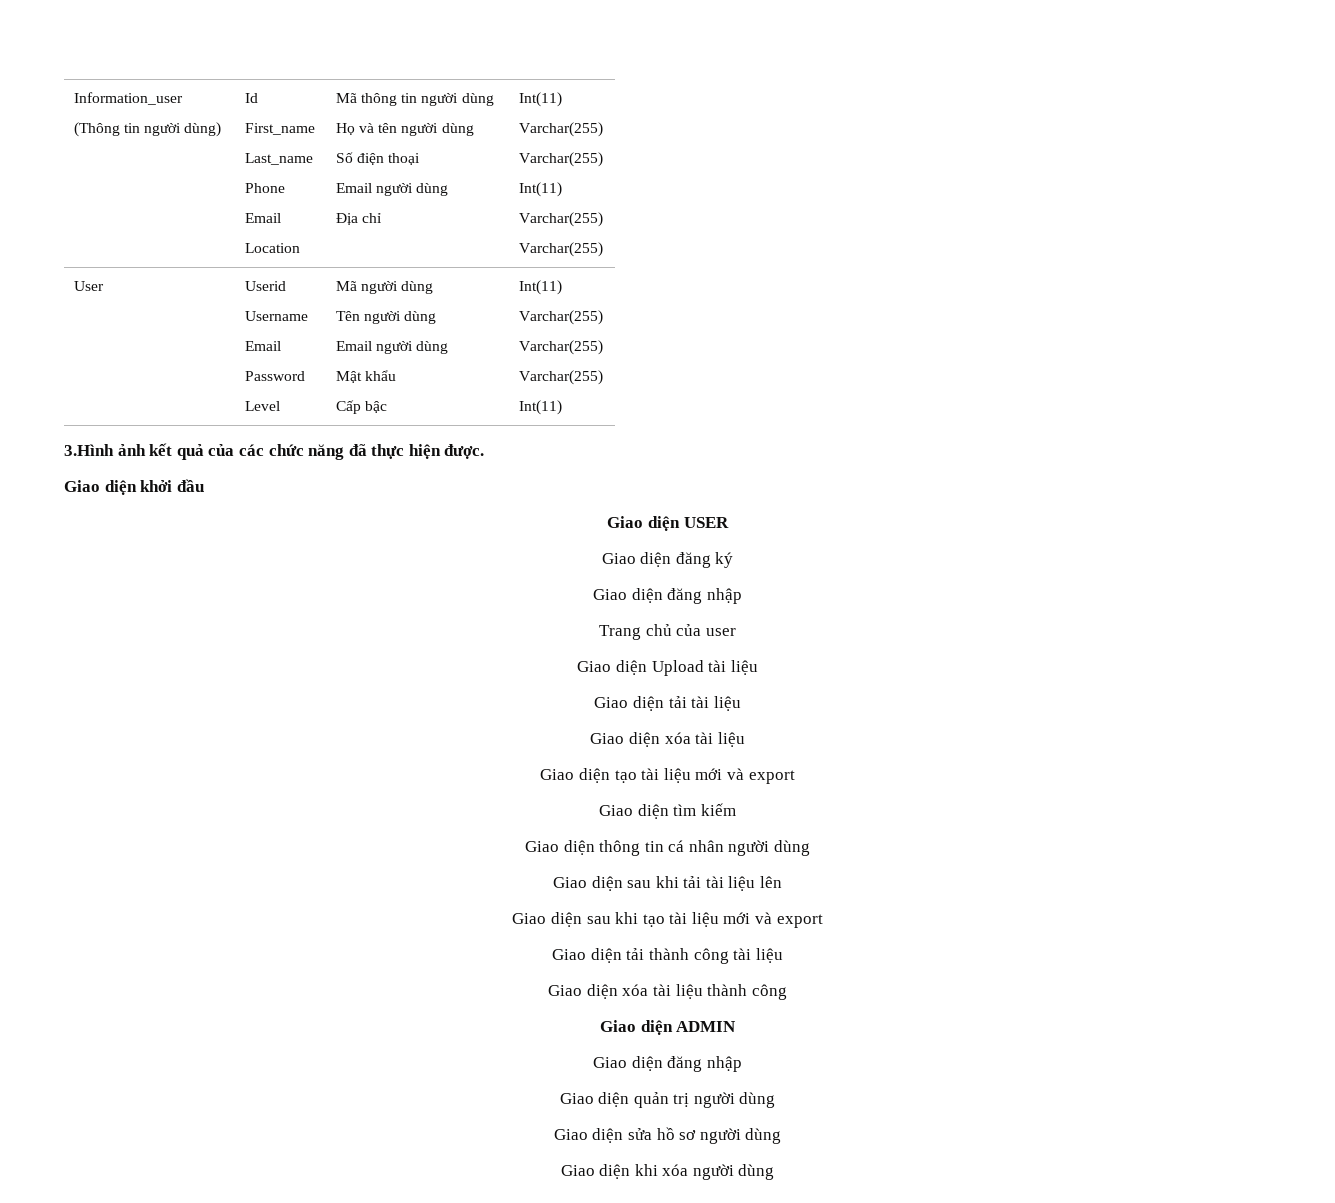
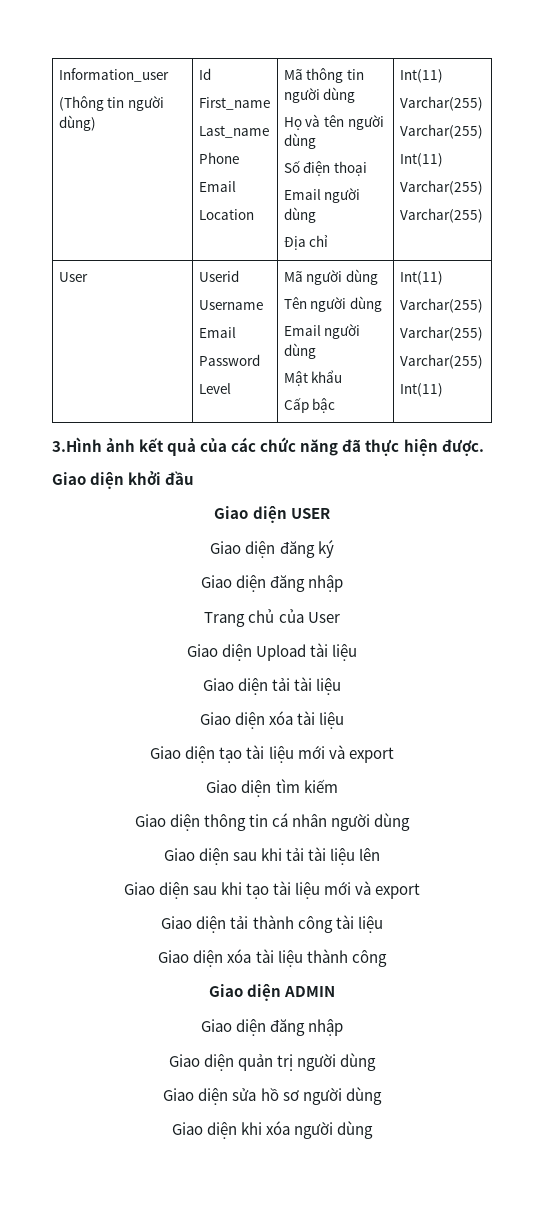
- Trang chủ của user
+ Trang chủ của User

